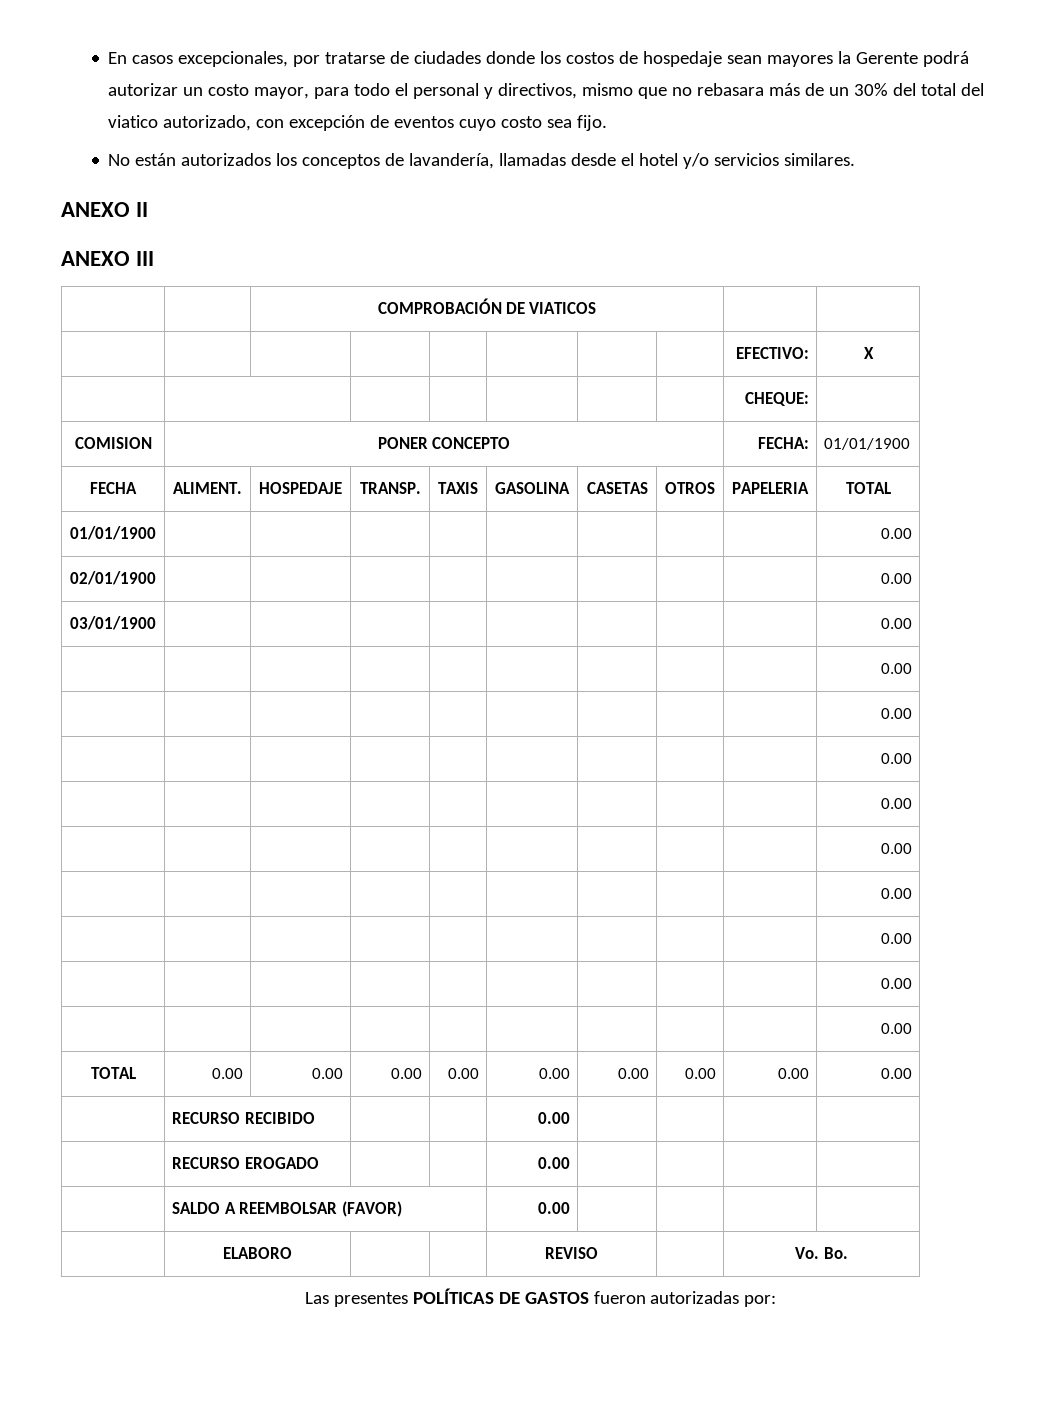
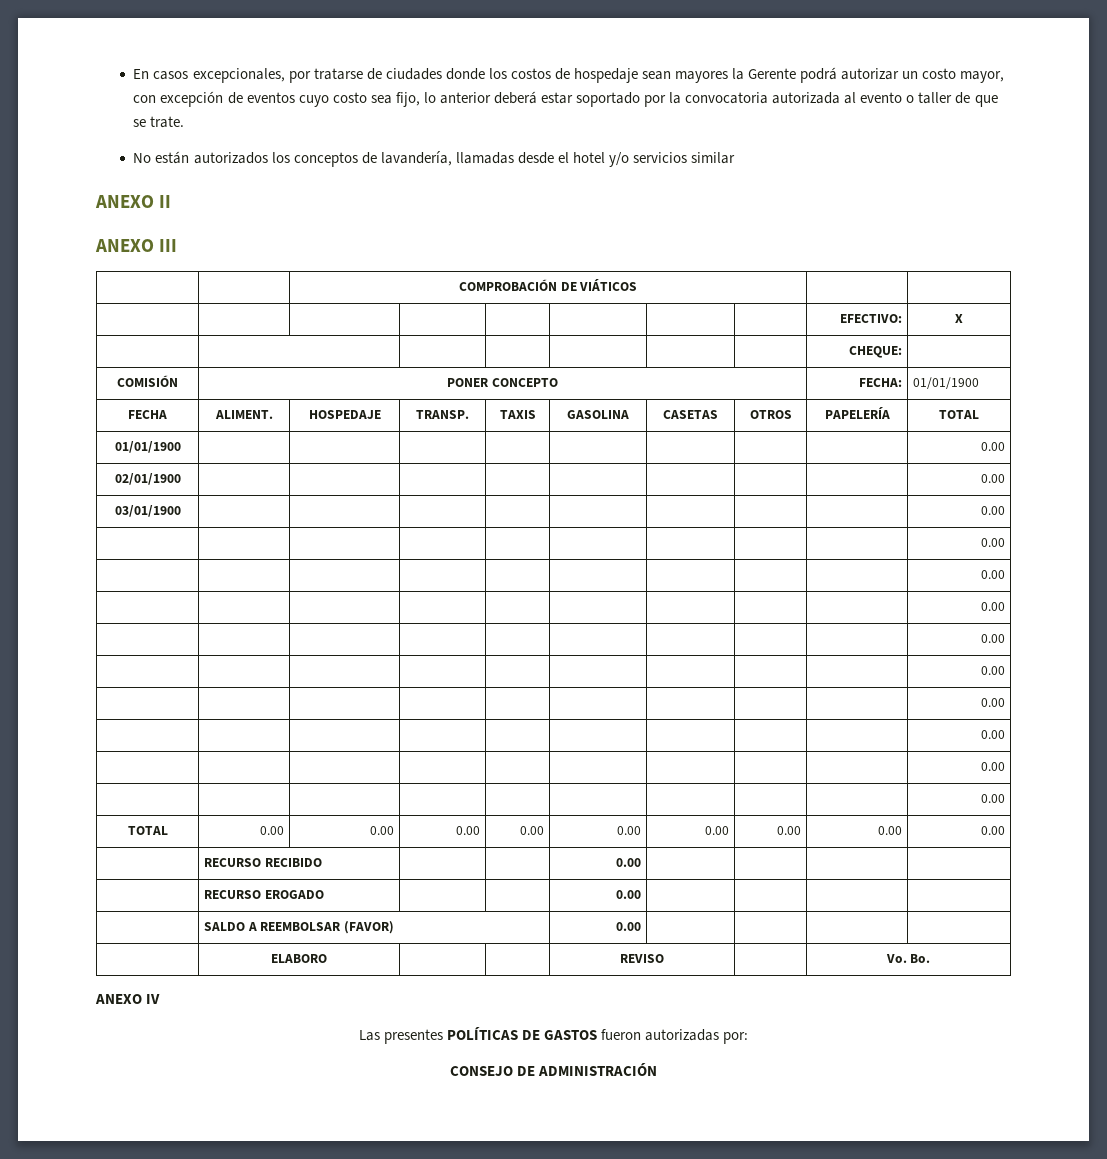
- En casos excepcionales, por tratarse de ciudades donde los costos de hospedaje sean mayores la Gerente podrá autorizar un costo mayor, para todo el personal y directivos, mismo que no rebasara más de un 30% del total del viatico autorizado, con excepción de eventos cuyo costo sea fijo.
+ En casos excepcionales, por tratarse de ciudades donde los costos de hospedaje sean mayores la Gerente podrá autorizar un costo mayor, con excepción de eventos cuyo costo sea fijo, lo anterior deberá estar soportado por la convocatoria autorizada al evento o taller de que se trate.
- No están autorizados los conceptos de lavandería, llamadas desde el hotel y/o servicios similares.
+ No están autorizados los conceptos de lavandería, llamadas desde el hotel y/o servicios similar
- | | COMPROBACIÓN DE VIATICOS | |
+ | | COMPROBACIÓN DE VIÁTICOS | |
- COMISION | PONER CONCEPTO | FECHA: | 01/01/1900
+ COMISIÓN | PONER CONCEPTO | FECHA: | 01/01/1900
- FECHA | ALIMENT. | HOSPEDAJE | TRANSP. | TAXIS | GASOLINA | CASETAS | OTROS | PAPELERIA | TOTAL
+ FECHA | ALIMENT. | HOSPEDAJE | TRANSP. | TAXIS | GASOLINA | CASETAS | OTROS | PAPELERÍA | TOTAL
+ ANEXO IV
+ CONSEJO DE ADMINISTRACIÓN

